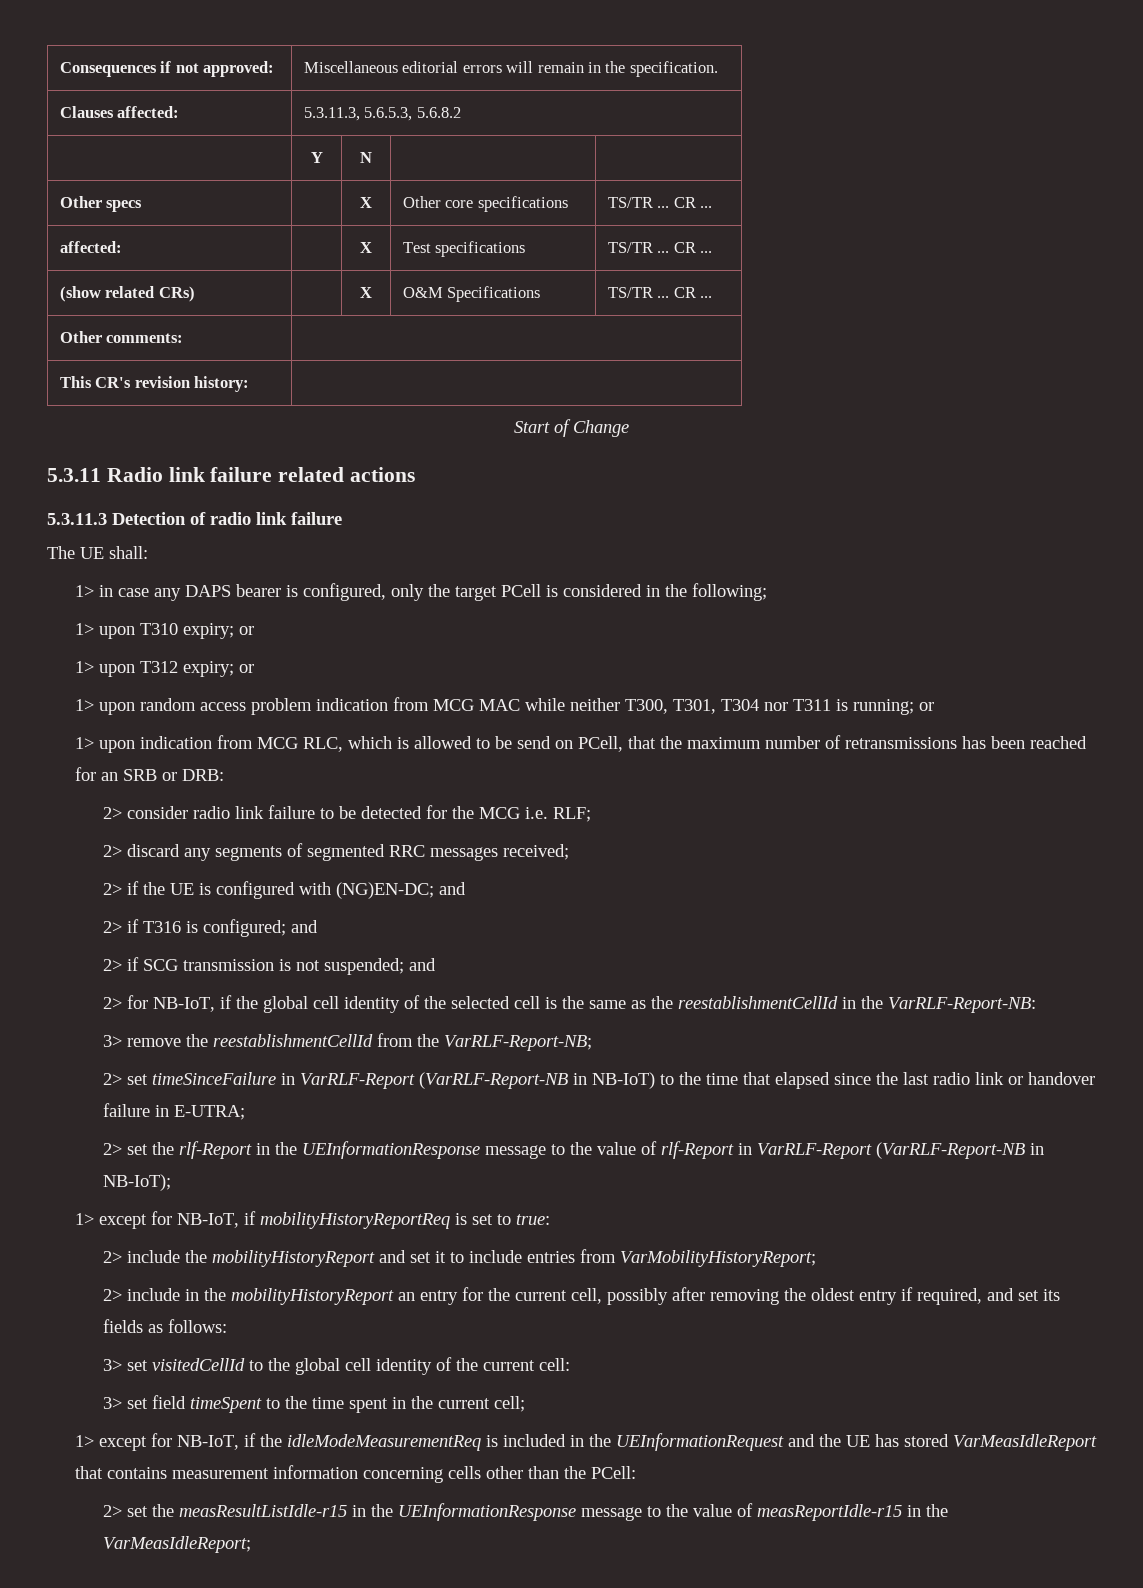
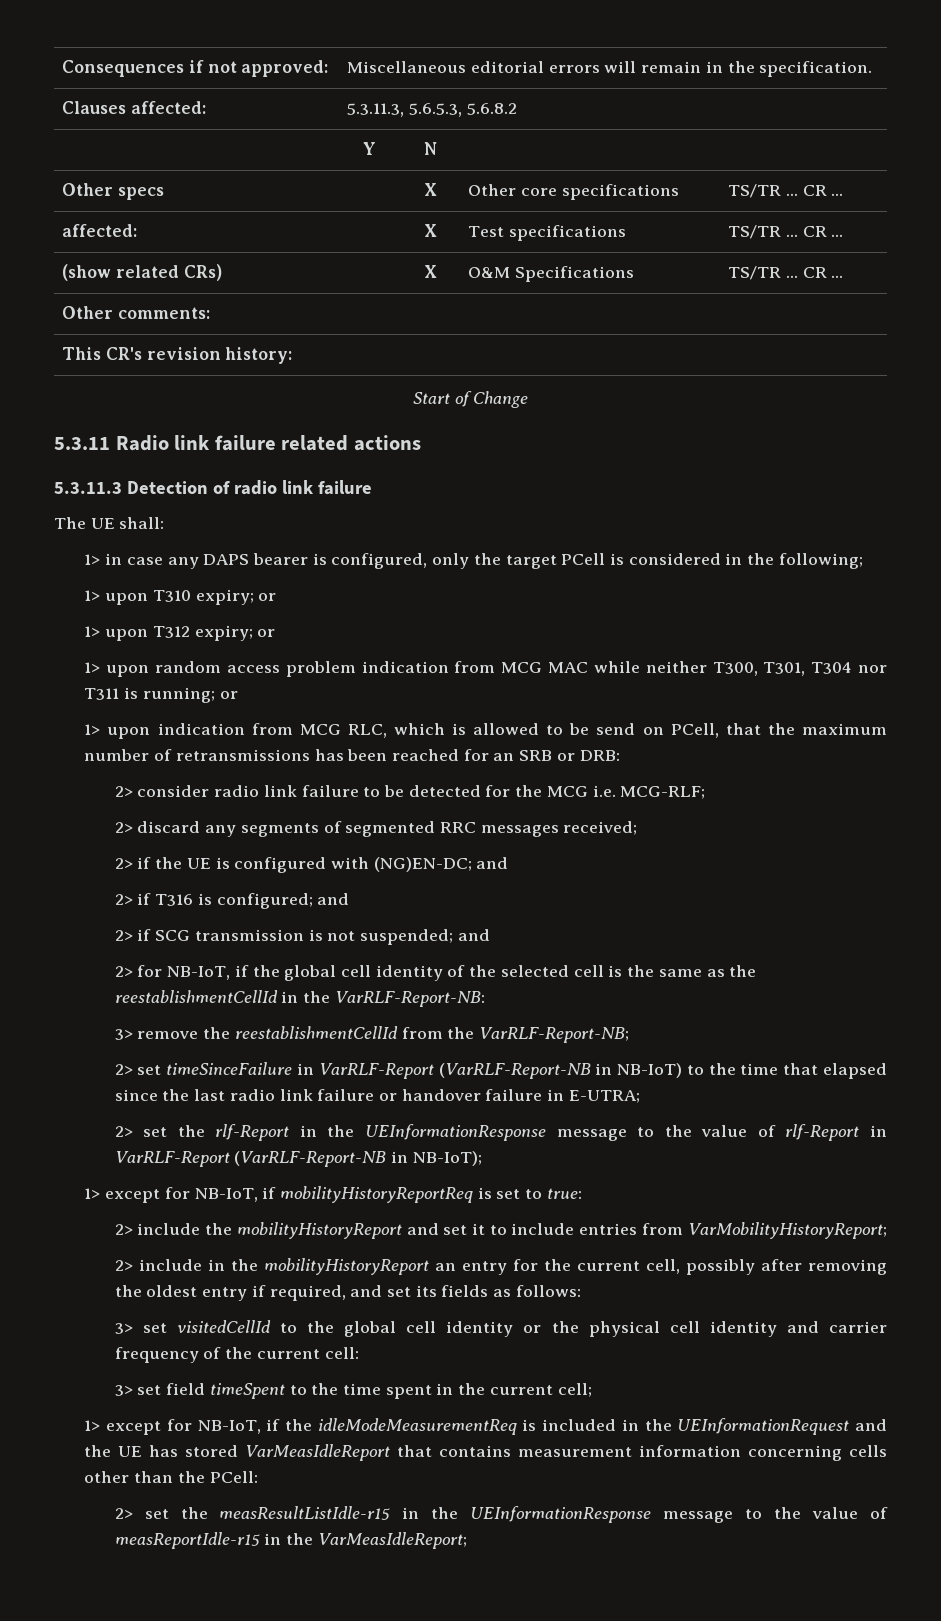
- 2> consider radio link failure to be detected for the MCG i.e. RLF;
+ 2> consider radio link failure to be detected for the MCG i.e. MCG-RLF;
- 2> set timeSinceFailure in VarRLF-Report (VarRLF-Report-NB in NB-IoT) to the time that elapsed since the last radio link or handover failure in E-UTRA;
+ 2> set timeSinceFailure in VarRLF-Report (VarRLF-Report-NB in NB-IoT) to the time that elapsed since the last radio link failure or handover failure in E-UTRA;
- 3> set visitedCellId to the global cell identity of the current cell:
+ 3> set visitedCellId to the global cell identity or the physical cell identity and carrier frequency of the current cell:

